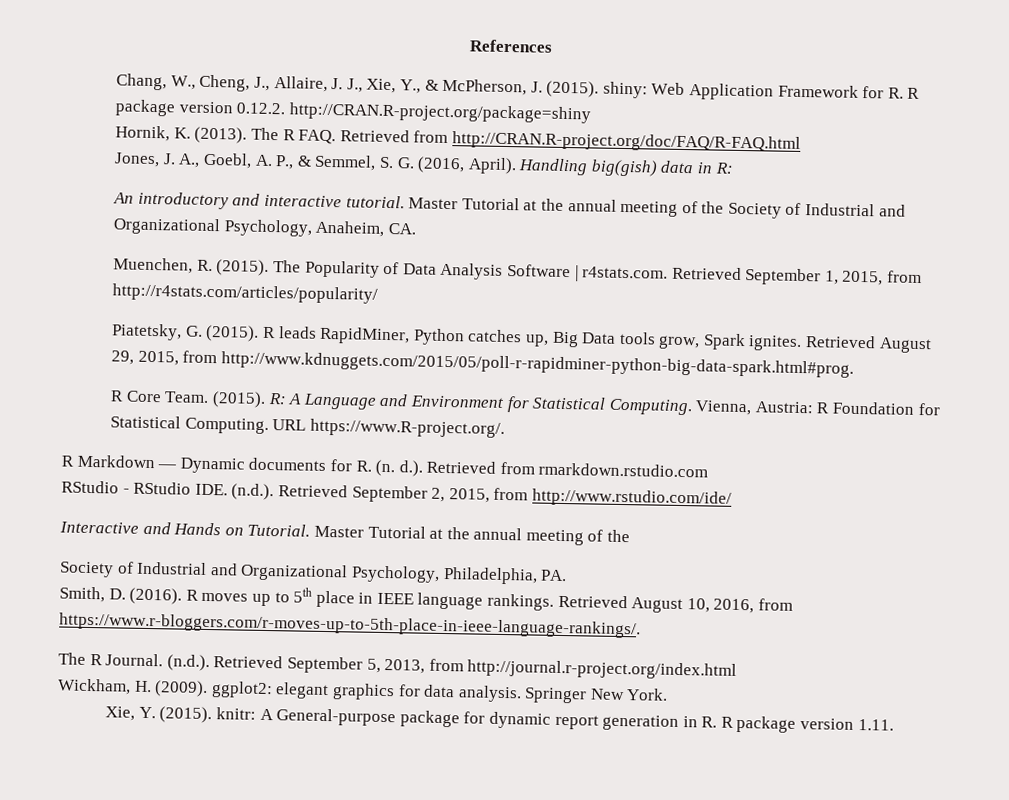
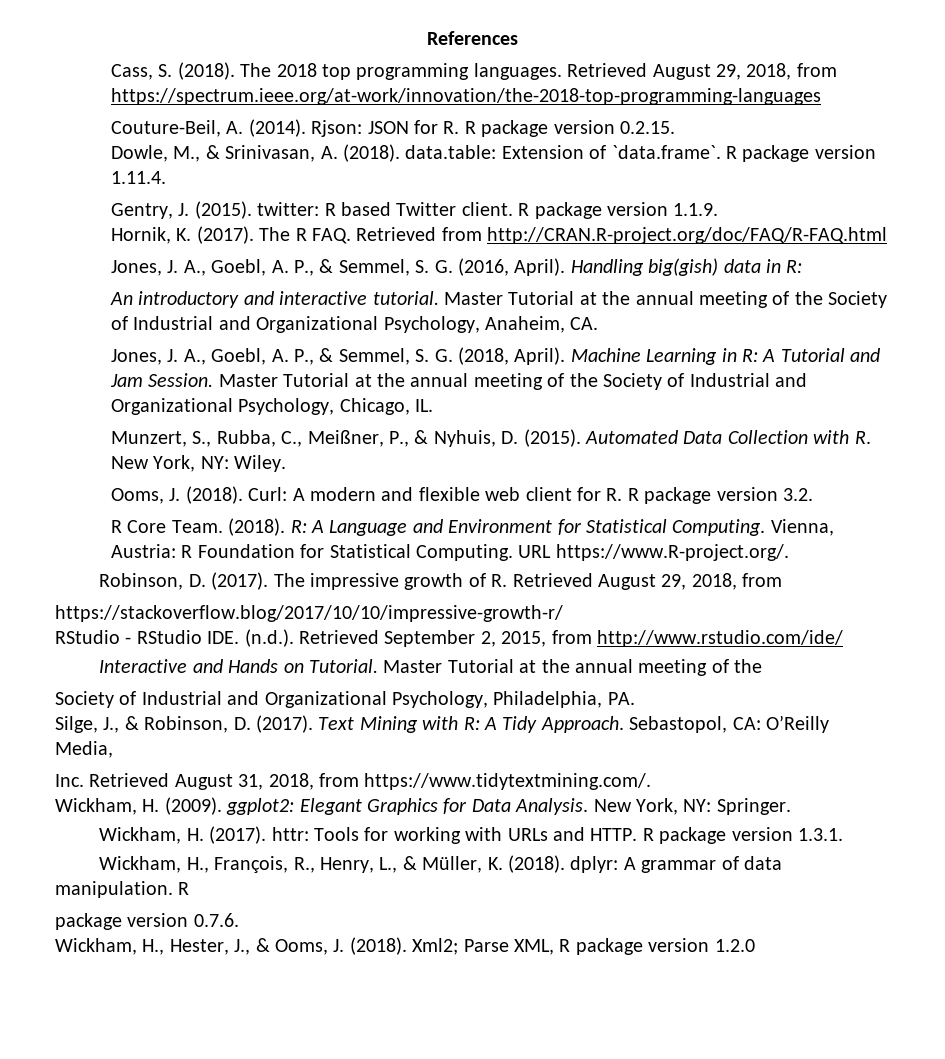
- Chang, W., Cheng, J., Allaire, J. J., Xie, Y., & McPherson, J. (2015). shiny: Web Application Framework for R. R package version 0.12.2. http://CRAN.R-project.org/package=shiny
+ Cass, S. (2018). The 2018 top programming languages. Retrieved August 29, 2018, from https://spectrum.ieee.org/at-work/innovation/the-2018-top-programming-languages
+ Couture-Beil, A. (2014). Rjson: JSON for R. R package version 0.2.15.
+ Dowle, M., & Srinivasan, A. (2018). data.table: Extension of `data.frame`. R package version 1.11.4.
+ Gentry, J. (2015). twitter: R based Twitter client. R package version 1.1.9.
- Hornik, K. (2013).
+ Hornik, K. (2017).
- Muenchen, R. (2015). The Popularity of Data Analysis Software | r4stats.com. Retrieved September 1, 2015, from http://r4stats.com/articles/popularity/
- Piatetsky, G. (2015). R leads RapidMiner, Python catches up, Big Data tools grow, Spark ignites. Retrieved August 29, 2015, from http://www.kdnuggets.com/2015/05/poll-r-rapidminer-python-big-data-spark.html#prog.
+ Jones, J. A., Goebl, A. P., & Semmel, S. G. (2018, April). Machine Learning in R: A Tutorial and Jam Session. Master Tutorial at the annual meeting of the Society of Industrial and Organizational Psychology, Chicago, IL.
+ Munzert, S., Rubba, C., Meißner, P., & Nyhuis, D. (2015). Automated Data Collection with R. New York, NY: Wiley.
+ Ooms, J. (2018). Curl: A modern and flexible web client for R. R package version 3.2.
- R Core Team. (2015).
+ R Core Team. (2018).
- R Markdown — Dynamic documents for R. (n. d.). Retrieved from rmarkdown.rstudio.com
+ Robinson, D. (2017). The impressive growth of R. Retrieved August 29, 2018, from
+ https://stackoverflow.blog/2017/10/10/impressive-growth-r/
- Smith, D. (2016). R moves up to 5th place in IEEE language rankings. Retrieved August 10, 2016, from https://www.r-bloggers.com/r-moves-up-to-5th-place-in-ieee-language-rankings/.
- The R Journal. (n.d.). Retrieved September 5, 2013, from http://journal.r-project.org/index.html
- Wickham, H. (2009). ggplot2: elegant graphics for data analysis. Springer New York.
- Xie, Y. (2015). knitr: A General-purpose package for dynamic report generation in R. R package version 1.11.
+ Silge, J., & Robinson, D. (2017). Text Mining with R: A Tidy Approach. Sebastopol, CA: O’Reilly Media,
+ Inc. Retrieved August 31, 2018, from https://www.tidytextmining.com/.
+ Wickham, H. (2009). ggplot2: Elegant Graphics for Data Analysis. New York, NY: Springer.
+ Wickham, H. (2017). httr: Tools for working with URLs and HTTP. R package version 1.3.1.
+ Wickham, H., François, R., Henry, L., & Müller, K. (2018). dplyr: A grammar of data manipulation. R
+ package version 0.7.6.
+ Wickham, H., Hester, J., & Ooms, J. (2018). Xml2; Parse XML, R package version 1.2.0

